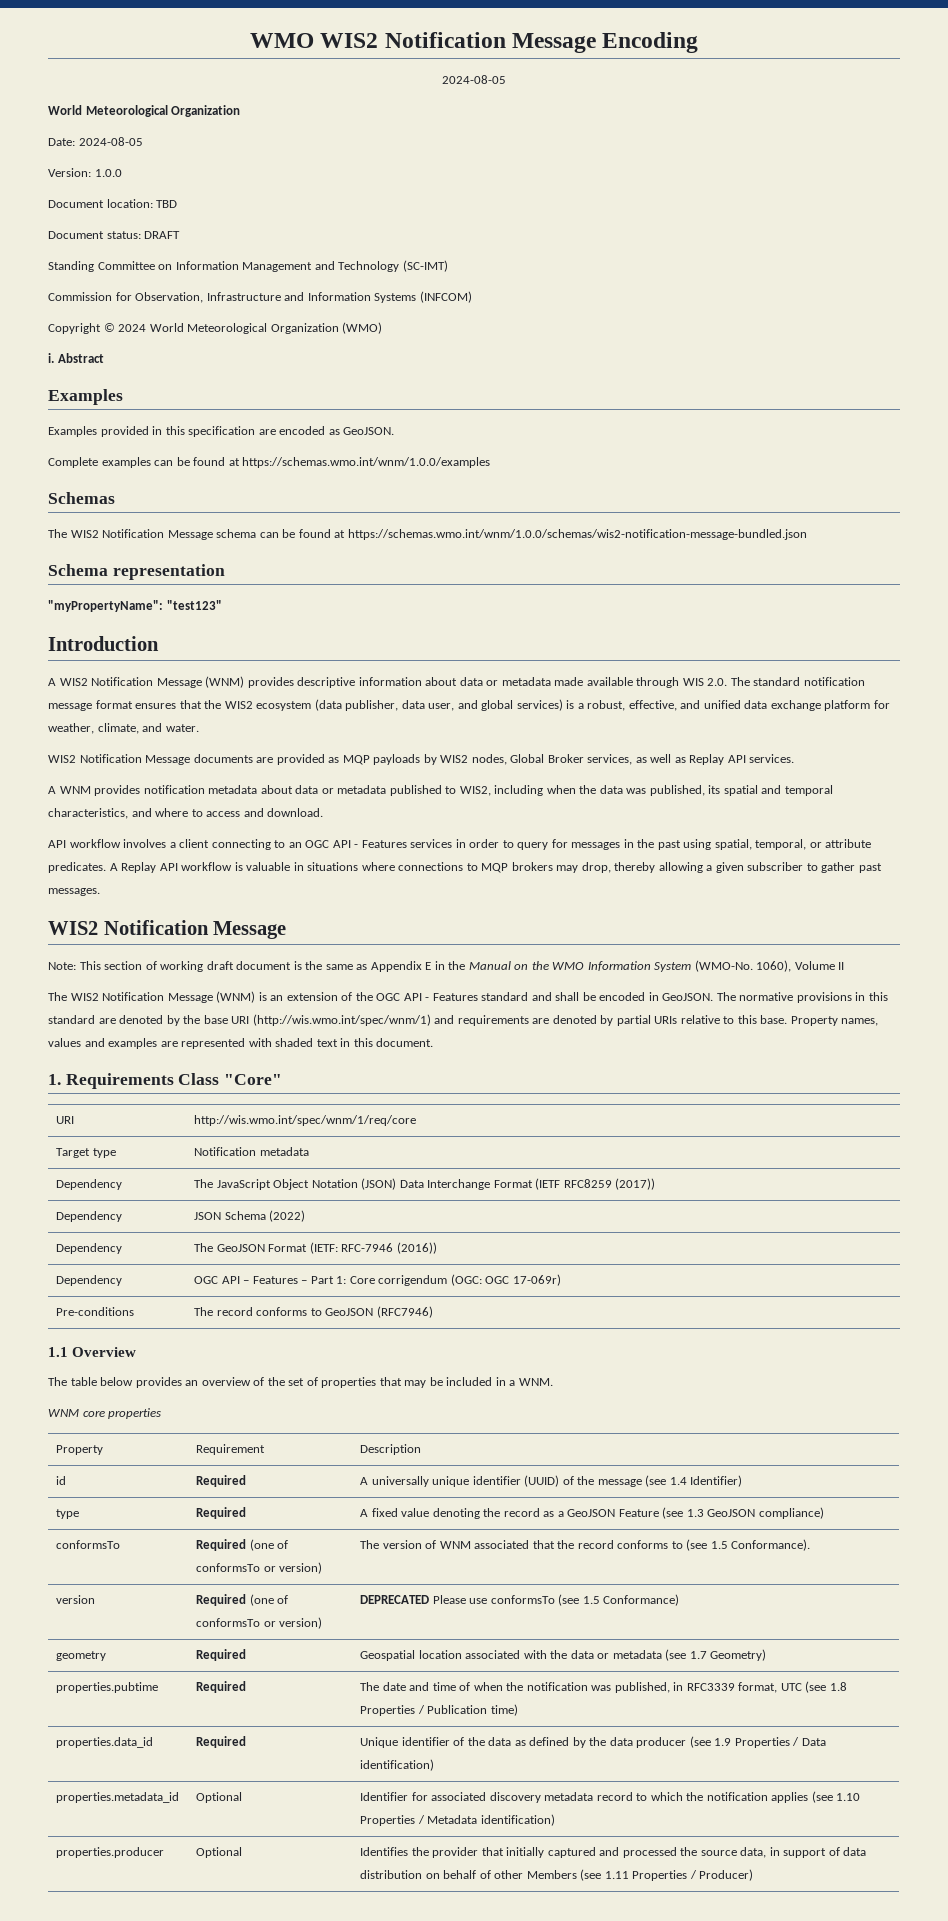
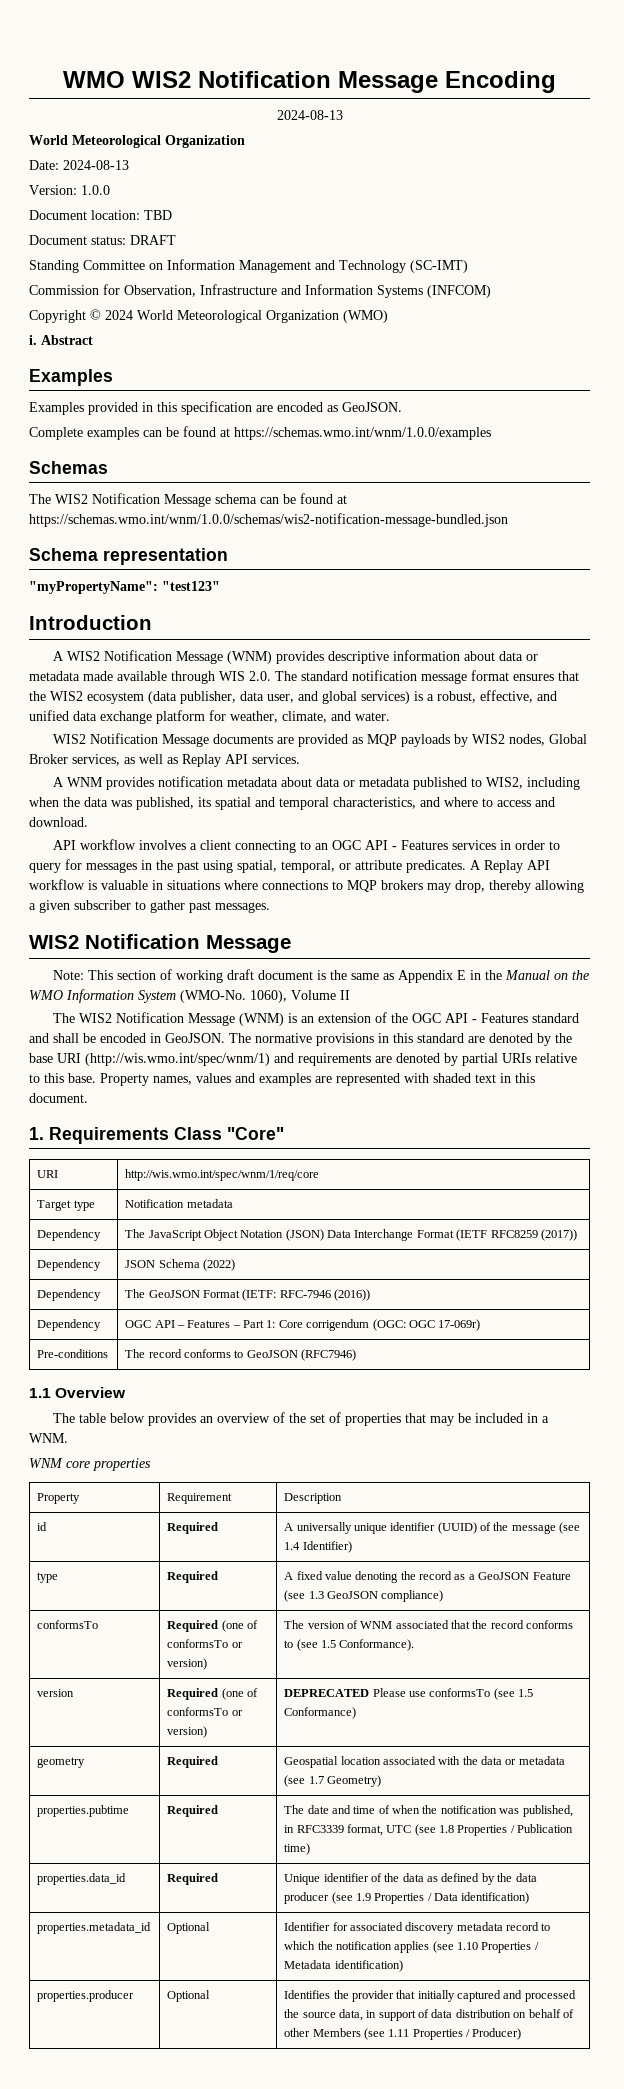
  WMO WIS2 Notification Message Encoding
- 2024-08-05
+ 2024-08-13
- Date: 2024-08-05
+ Date: 2024-08-13

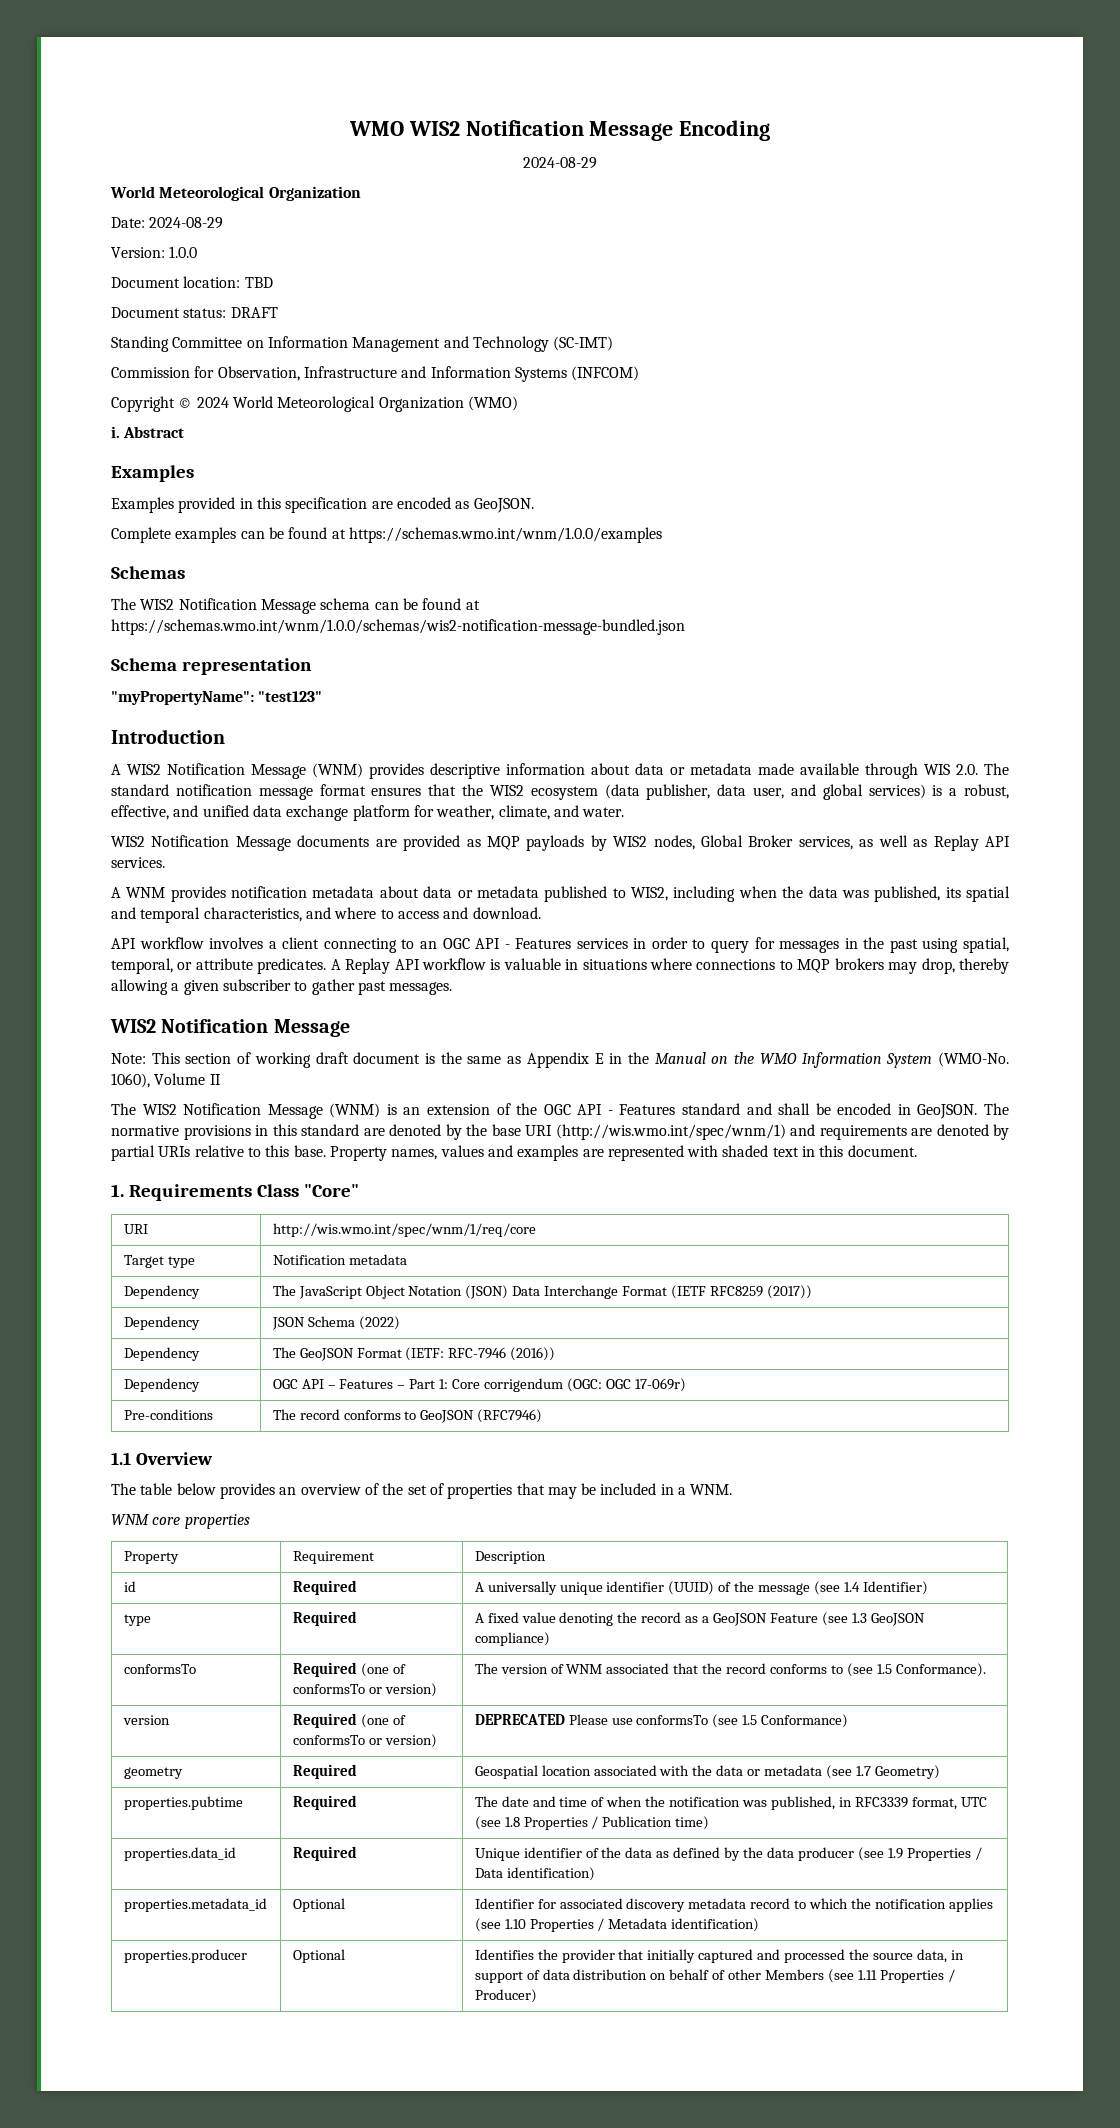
  WMO WIS2 Notification Message Encoding
- 2024-08-13
+ 2024-08-29
- Date: 2024-08-13
+ Date: 2024-08-29

